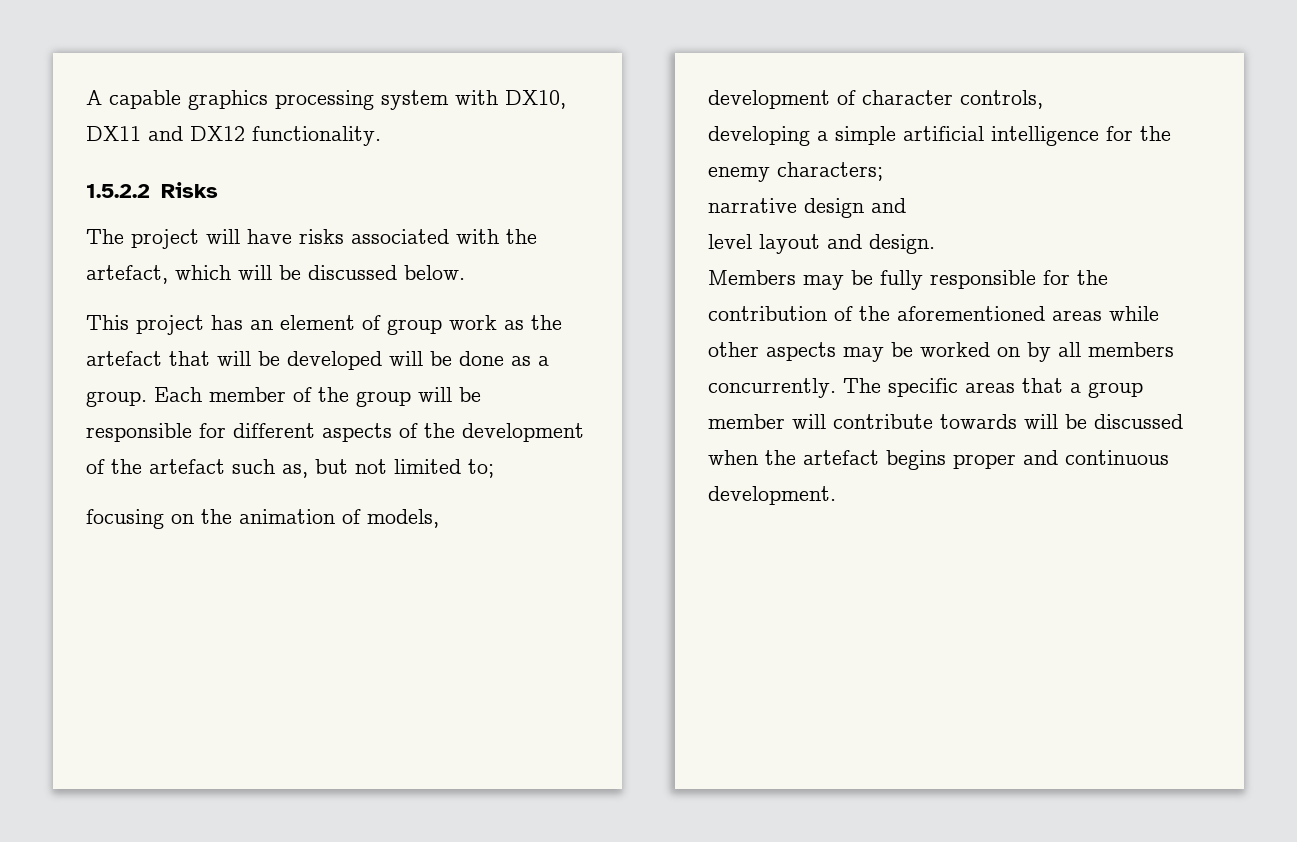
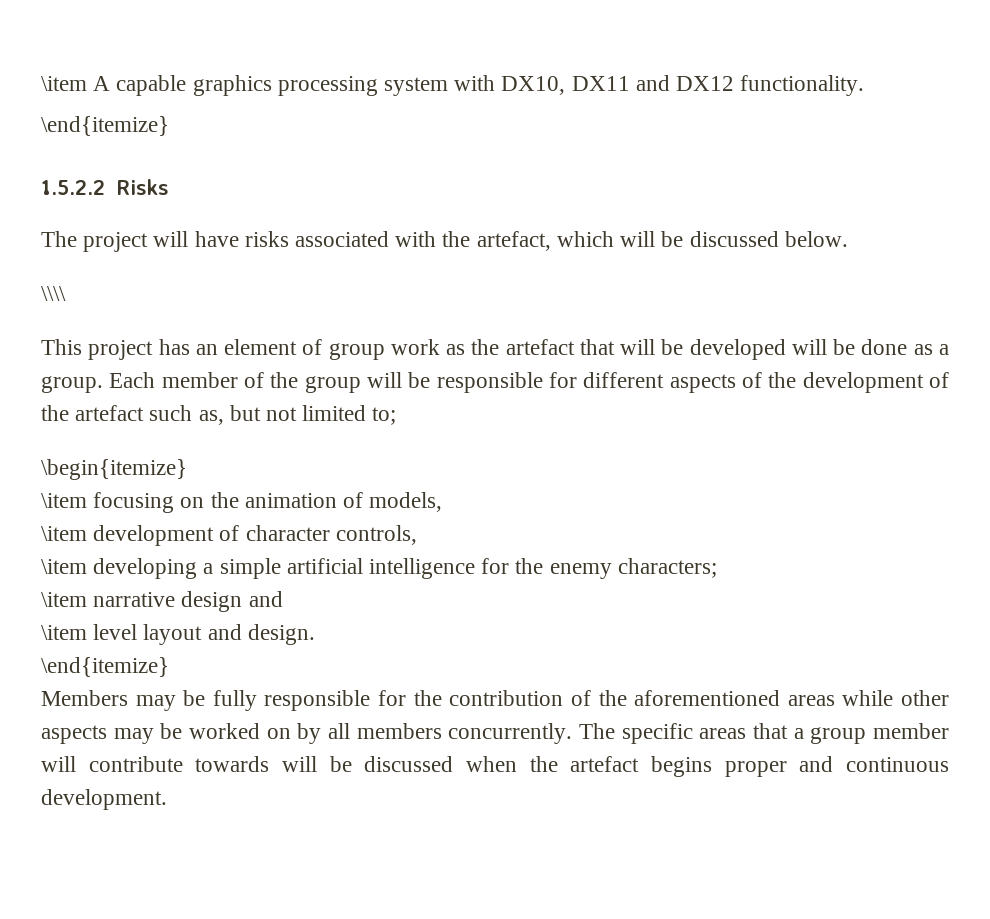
- A capable graphics processing system with DX10, DX11 and DX12 functionality.
+ \item A capable graphics processing system with DX10, DX11 and DX12 functionality.
+ \end{itemize}
+ \\\\
- focusing on the animation of models,
+ \begin{itemize}
+ \item focusing on the animation of models,
- development of character controls,
+ \item development of character controls,
- developing a simple artificial intelligence for the enemy characters;
+ \item developing a simple artificial intelligence for the enemy characters;
- narrative design and
+ \item narrative design and
- level layout and design.
+ \item level layout and design.
+ \end{itemize}

